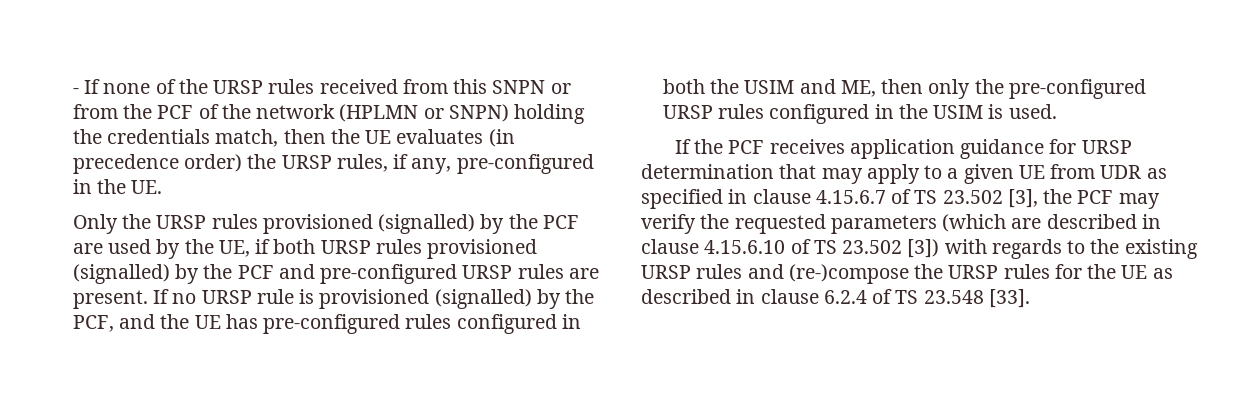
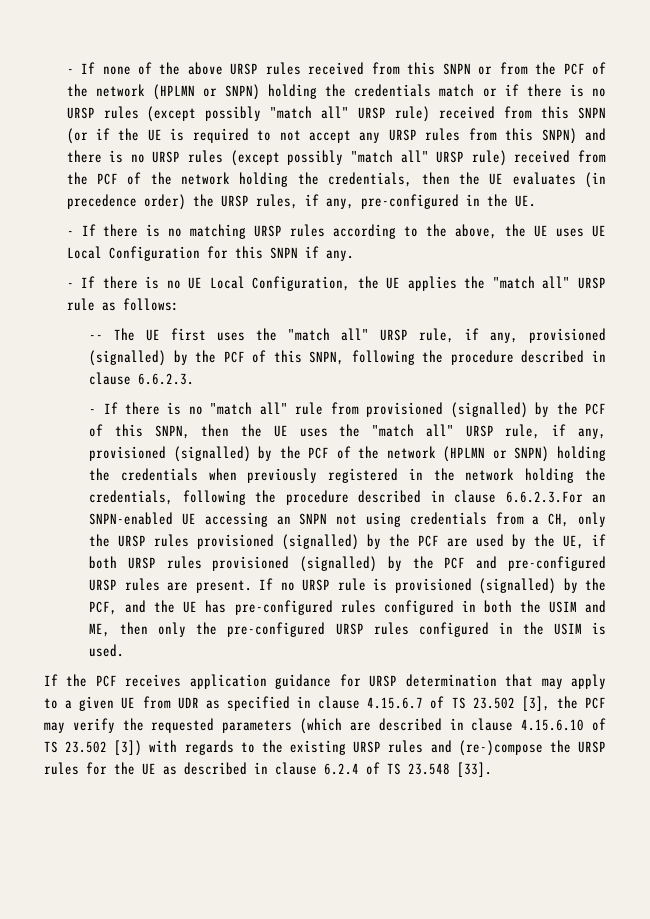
- - If none of the URSP rules received from this SNPN or from the PCF of the network (HPLMN or SNPN) holding the credentials match, then the UE evaluates (in precedence order) the URSP rules, if any, pre-configured in the UE.
+ - If none of the above URSP rules received from this SNPN or from the PCF of the network (HPLMN or SNPN) holding the credentials match or if there is no URSP rules (except possibly "match all" URSP rule) received from this SNPN (or if the UE is required to not accept any URSP rules from this SNPN) and there is no URSP rules (except possibly "match all" URSP rule) received from the PCF of the network holding the credentials, then the UE evaluates (in precedence order) the URSP rules, if any, pre-configured in the UE.
- Only the URSP rules provisioned (signalled) by the PCF are used by the UE, if both URSP rules provisioned (signalled) by the PCF and pre-configured URSP rules are present.
+ - If there is no matching URSP rules according to the above, the UE uses UE Local Configuration for this SNPN if any.
+ - If there is no UE Local Configuration, the UE applies the "match all" URSP rule as follows:
+ -- The UE first uses the "match all" URSP rule, if any, provisioned (signalled) by the PCF of this SNPN, following the procedure described in clause 6.6.2.3.
+ - If there is no "match all" rule from provisioned (signalled) by the PCF of this SNPN, then the UE uses the "match all" URSP rule, if any, provisioned (signalled) by the PCF of the network (HPLMN or SNPN) holding the credentials when previously registered in the network holding the credentials, following the procedure described in clause 6.6.2.3.For an SNPN-enabled UE accessing an SNPN not using credentials from a CH, only the URSP rules provisioned (signalled) by the PCF are used by the UE, if both URSP rules provisioned (signalled) by the PCF and pre-configured URSP rules are present.

